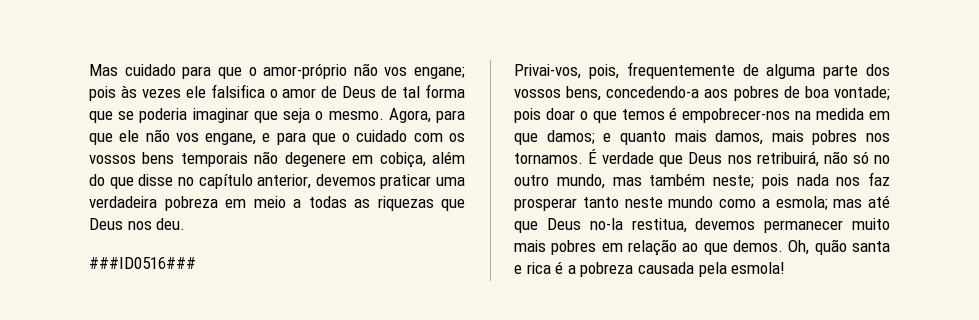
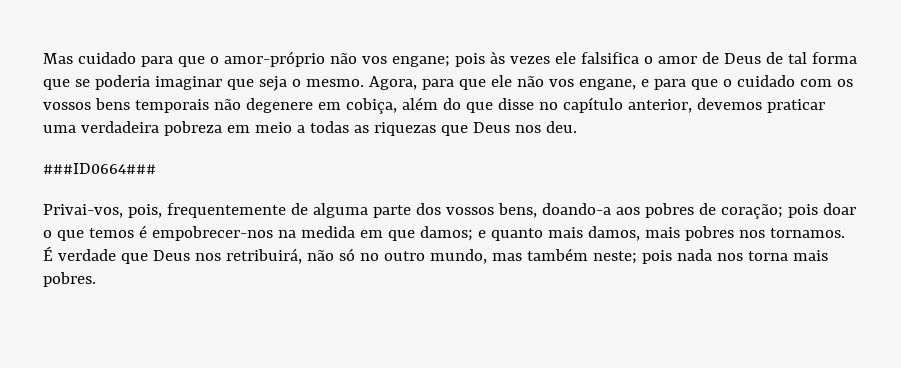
- ###ID0516###
+ ###ID0664###
- Privai-vos, pois, frequentemente de alguma parte dos vossos bens, concedendo-a aos pobres de boa vontade; pois doar o que temos é empobrecer-nos na medida em que damos; e quanto mais damos, mais pobres nos tornamos.
+ Privai-vos, pois, frequentemente de alguma parte dos vossos bens, doando-a aos pobres de coração; pois doar o que temos é empobrecer-nos na medida em que damos; e quanto mais damos, mais pobres nos tornamos.
- É verdade que Deus nos retribuirá, não só no outro mundo, mas também neste; pois nada nos faz prosperar tanto neste mundo como a esmola; mas até que Deus no-la restitua, devemos permanecer muito mais pobres em relação ao que demos. Oh, quão santa e rica é a pobreza causada pela esmola!
+ É verdade que Deus nos retribuirá, não só no outro mundo, mas também neste; pois nada nos torna mais pobres.

